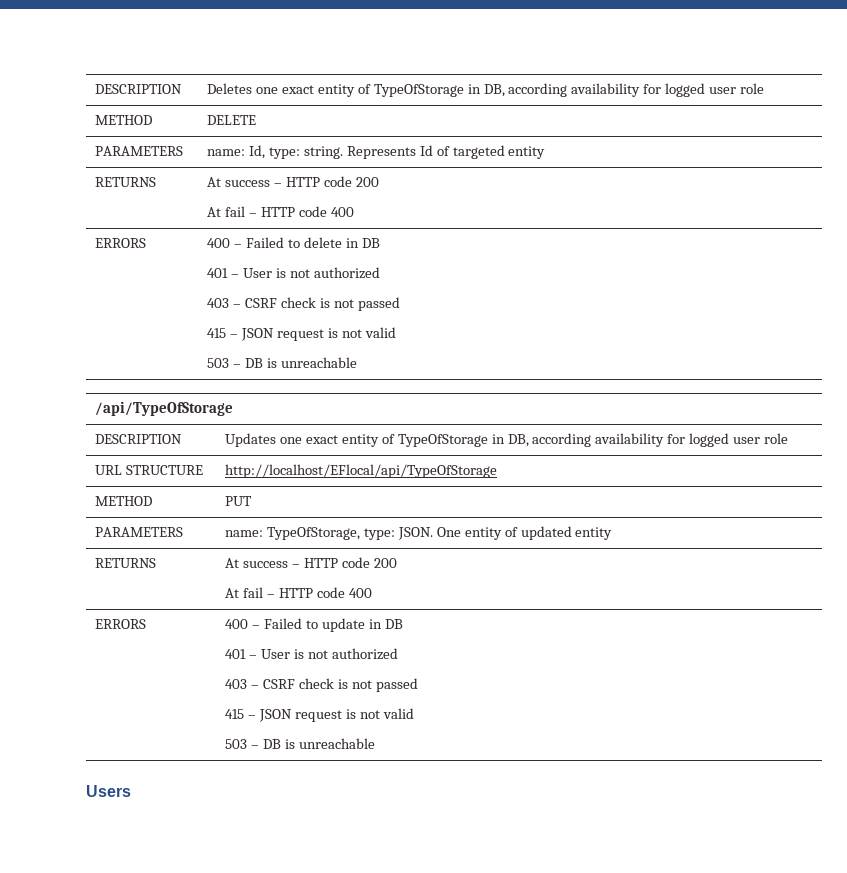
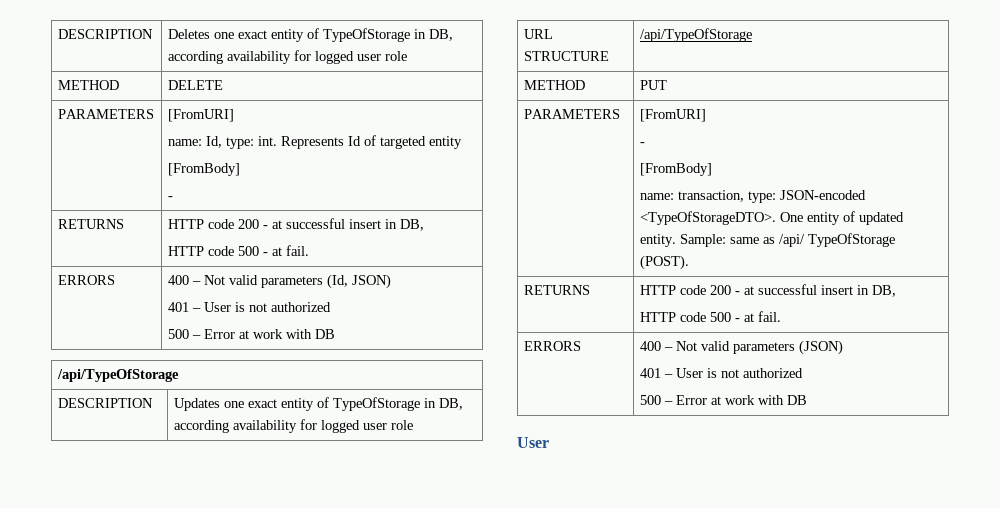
  METHOD | DELETE
- PARAMETERS | name: Id, type: string. Represents Id of targeted entity
- RETURNS | At success – HTTP code 200
- At fail – HTTP code 400
- ERRORS | 400 – Failed to delete in DB
+ PARAMETERS | [FromURI]
+ name: Id, type: int. Represents Id of targeted entity
+ [FromBody]
+ -
+ RETURNS | HTTP code 200 - at successful insert in DB,
+ HTTP code 500 - at fail.
+ ERRORS | 400 – Not valid parameters (Id, JSON)
  401 – User is not authorized
- 403 – CSRF check is not passed
- 415 – JSON request is not valid
- 503 – DB is unreachable
+ 500 – Error at work with DB
- URL STRUCTURE | http://localhost/EFlocal/api/TypeOfStorage
+ URL STRUCTURE | /api/TypeOfStorage
  METHOD | PUT
- PARAMETERS | name: TypeOfStorage, type: JSON. One entity of updated entity
- RETURNS | At success – HTTP code 200
- At fail – HTTP code 400
- ERRORS | 400 – Failed to update in DB
+ PARAMETERS | [FromURI]
+ -
+ [FromBody]
+ name: transaction, type: JSON-encoded <TypeOfStorageDTO>. One entity of updated entity. Sample: same as /api/ TypeOfStorage (POST).
+ RETURNS | HTTP code 200 - at successful insert in DB,
+ HTTP code 500 - at fail.
+ ERRORS | 400 – Not valid parameters (JSON)
  401 – User is not authorized
- 403 – CSRF check is not passed
- 415 – JSON request is not valid
- 503 – DB is unreachable
- Users
+ 500 – Error at work with DB
+ User

